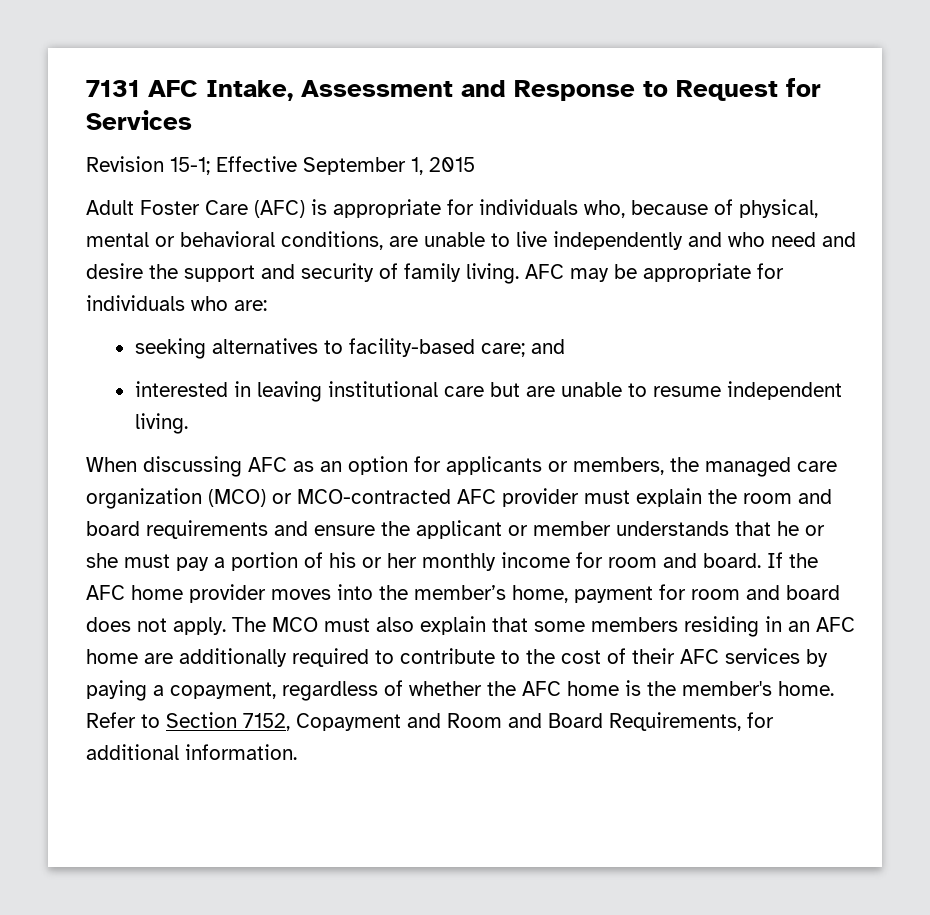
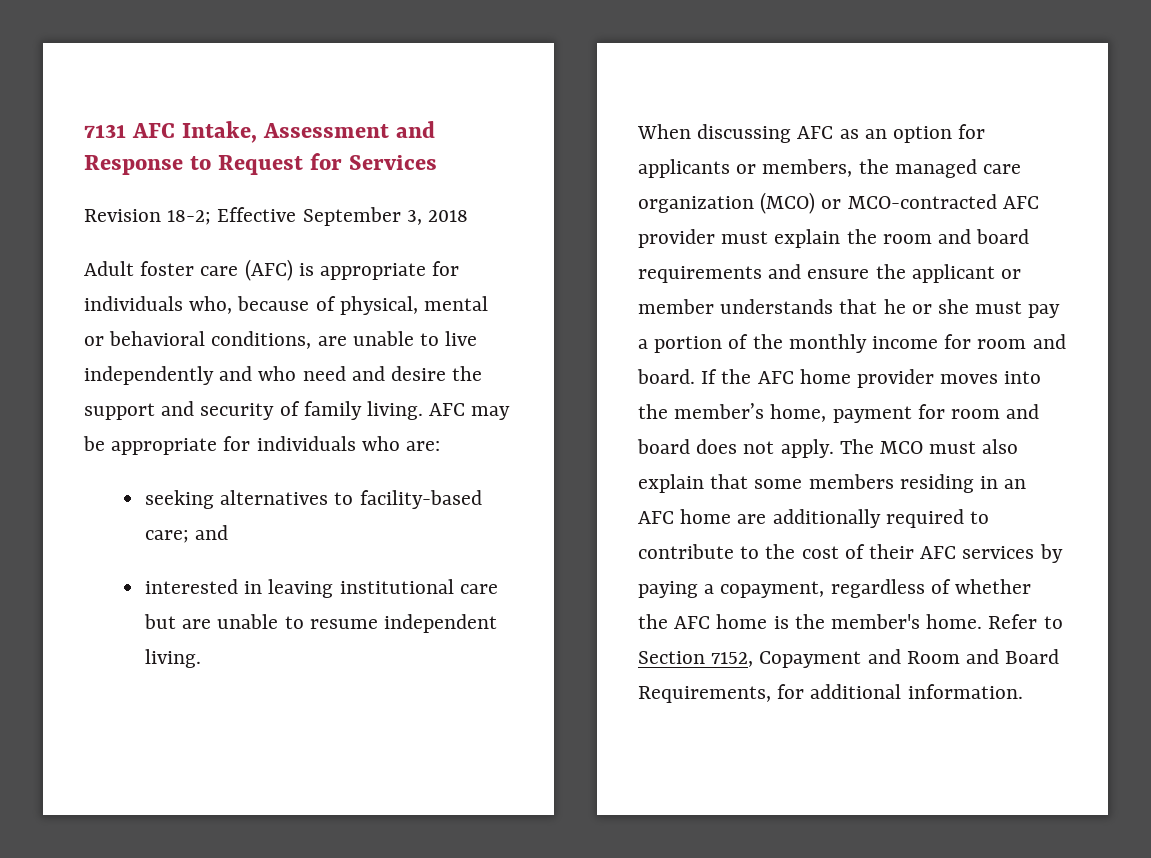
- Revision 15-1; Effective September 1, 2015
+ Revision 18-2; Effective September 3, 2018
- Adult Foster Care (AFC) is appropriate for individuals who, because of physical, mental or behavioral conditions, are unable to live independently and who need and desire the support and security of family living.
+ Adult foster care (AFC) is appropriate for individuals who, because of physical, mental or behavioral conditions, are unable to live independently and who need and desire the support and security of family living.
- When discussing AFC as an option for applicants or members, the managed care organization (MCO) or MCO-contracted AFC provider must explain the room and board requirements and ensure the applicant or member understands that he or she must pay a portion of his or her monthly income for room and board.
+ When discussing AFC as an option for applicants or members, the managed care organization (MCO) or MCO-contracted AFC provider must explain the room and board requirements and ensure the applicant or member understands that he or she must pay a portion of the monthly income for room and board.

